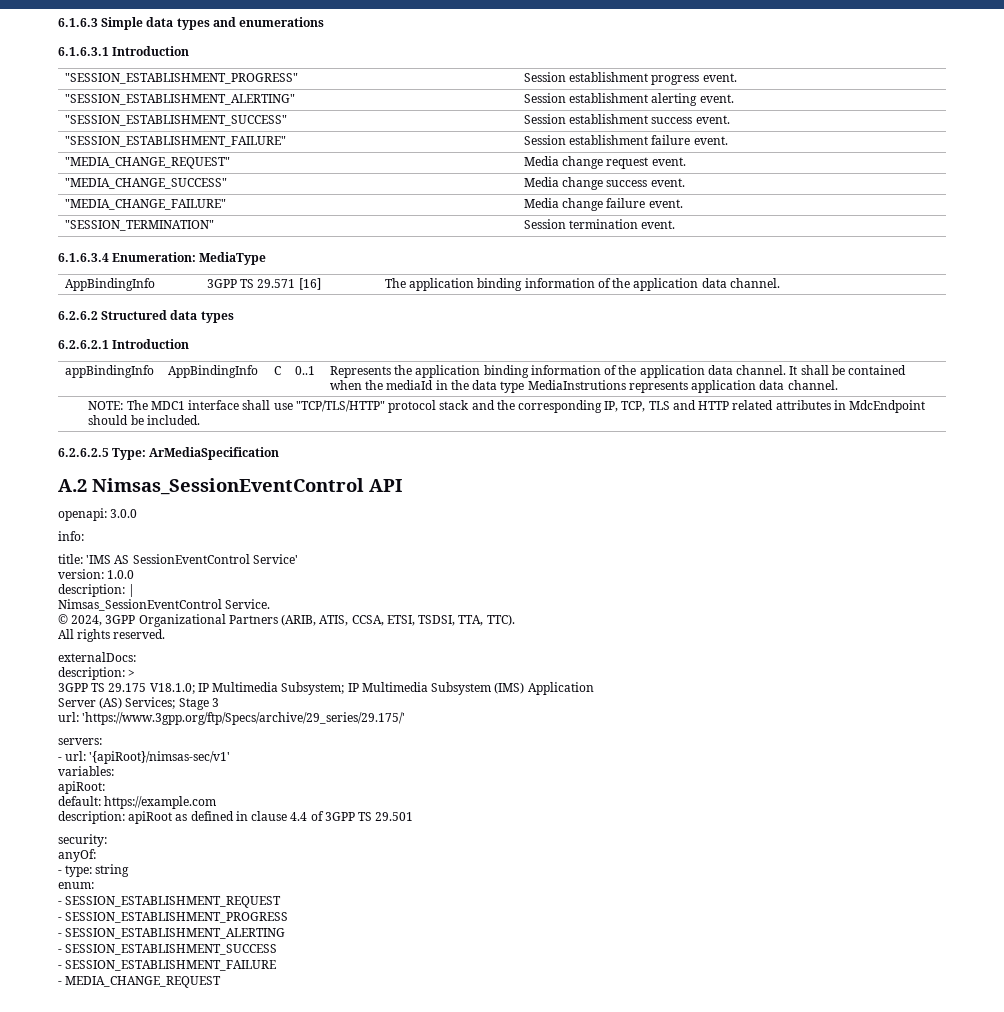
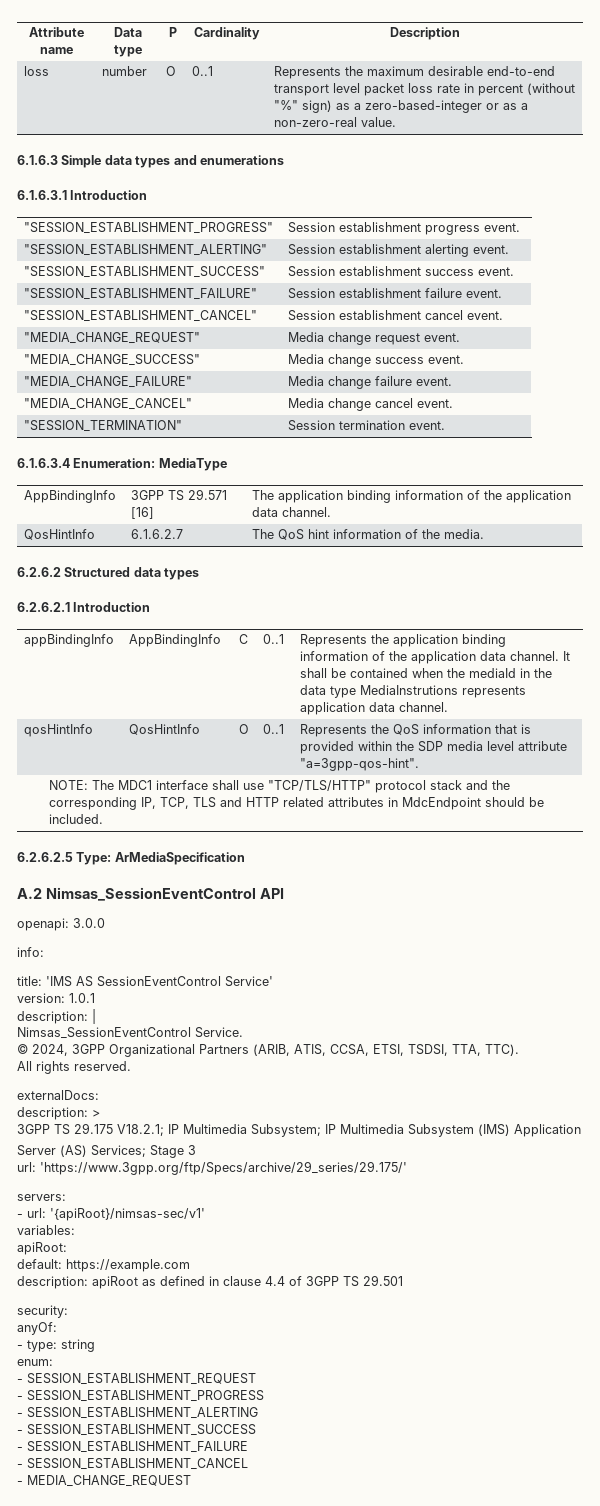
+ Attribute name | Data type | P | Cardinality | Description
+ loss | number | O | 0..1 | Represents the maximum desirable end-to-end transport level packet loss rate in percent (without "%" sign) as a zero-based-integer or as a non-zero-real value.
+ "SESSION_ESTABLISHMENT_CANCEL" | Session establishment cancel event.
+ "MEDIA_CHANGE_CANCEL" | Media change cancel event.
+ QosHintInfo | 6.1.6.2.7 | The QoS hint information of the media.
+ qosHintInfo | QosHintInfo | O | 0..1 | Represents the QoS information that is provided within the SDP media level attribute "a=3gpp-qos-hint".
- version: 1.0.0
+ version: 1.0.1
- 3GPP TS 29.175 V18.1.0; IP Multimedia Subsystem; IP Multimedia Subsystem (IMS) Application
+ 3GPP TS 29.175 V18.2.1; IP Multimedia Subsystem; IP Multimedia Subsystem (IMS) Application
+ - SESSION_ESTABLISHMENT_CANCEL

